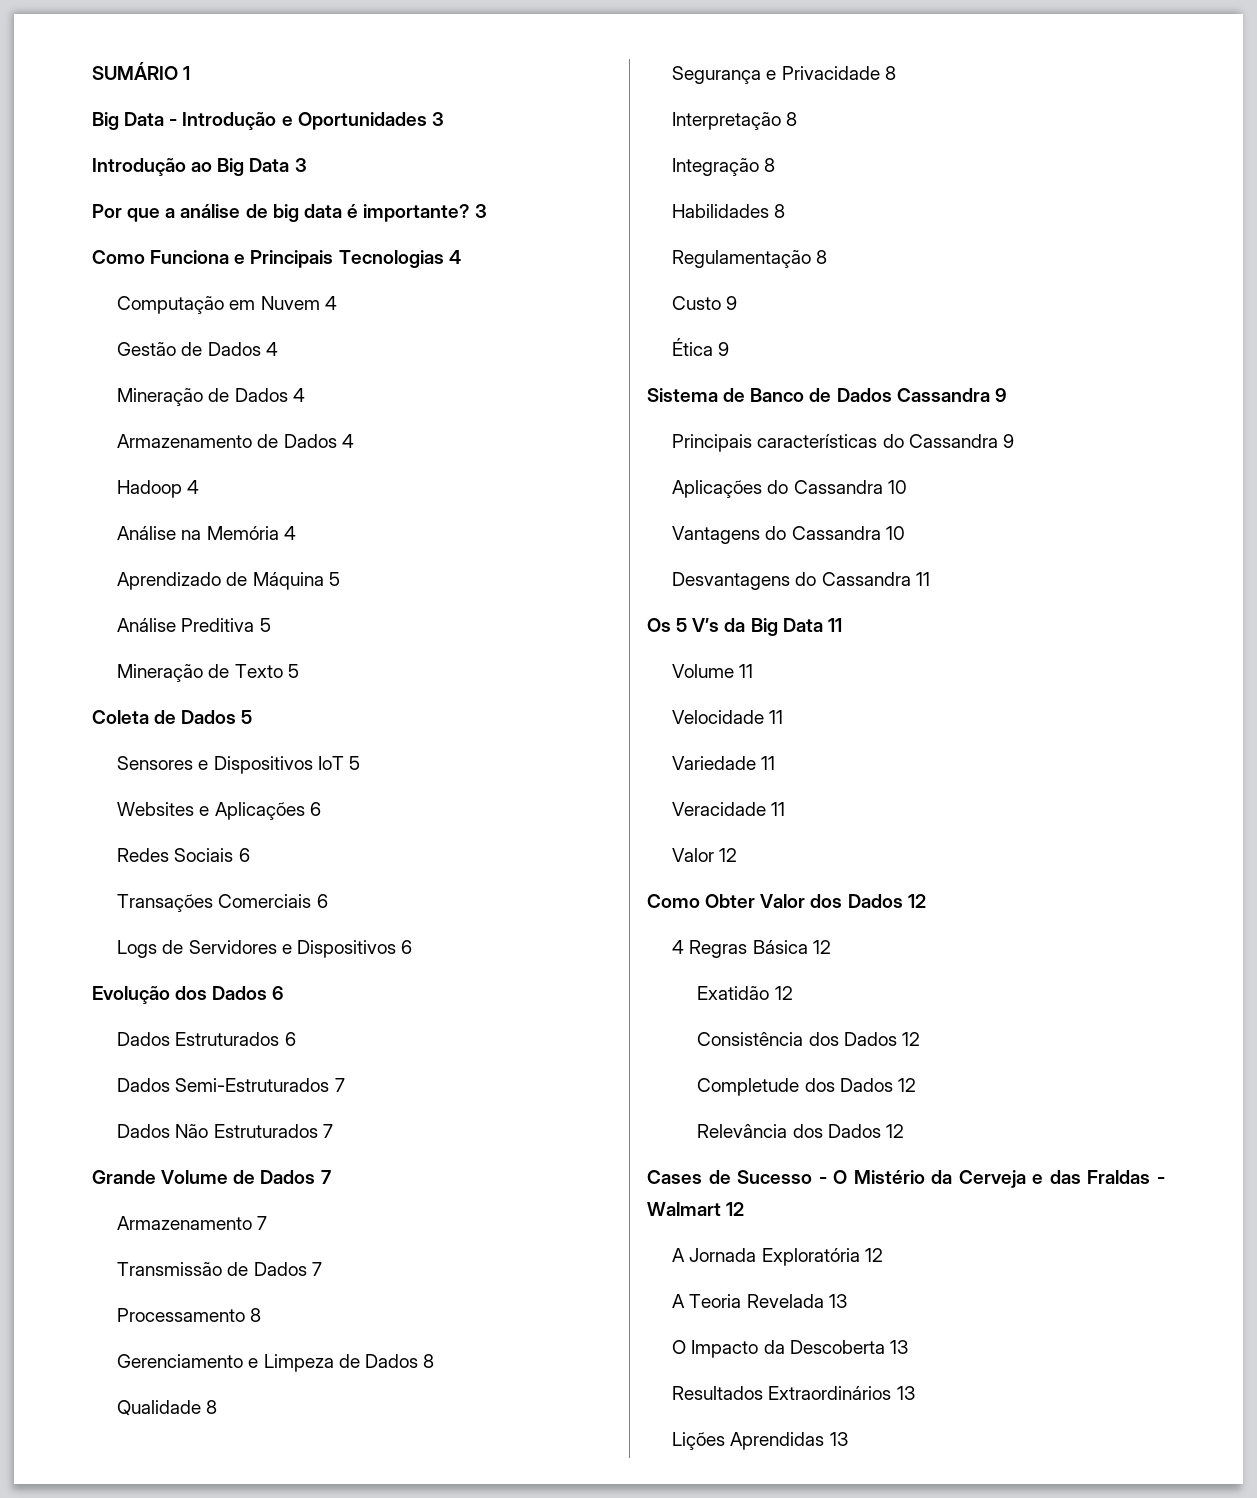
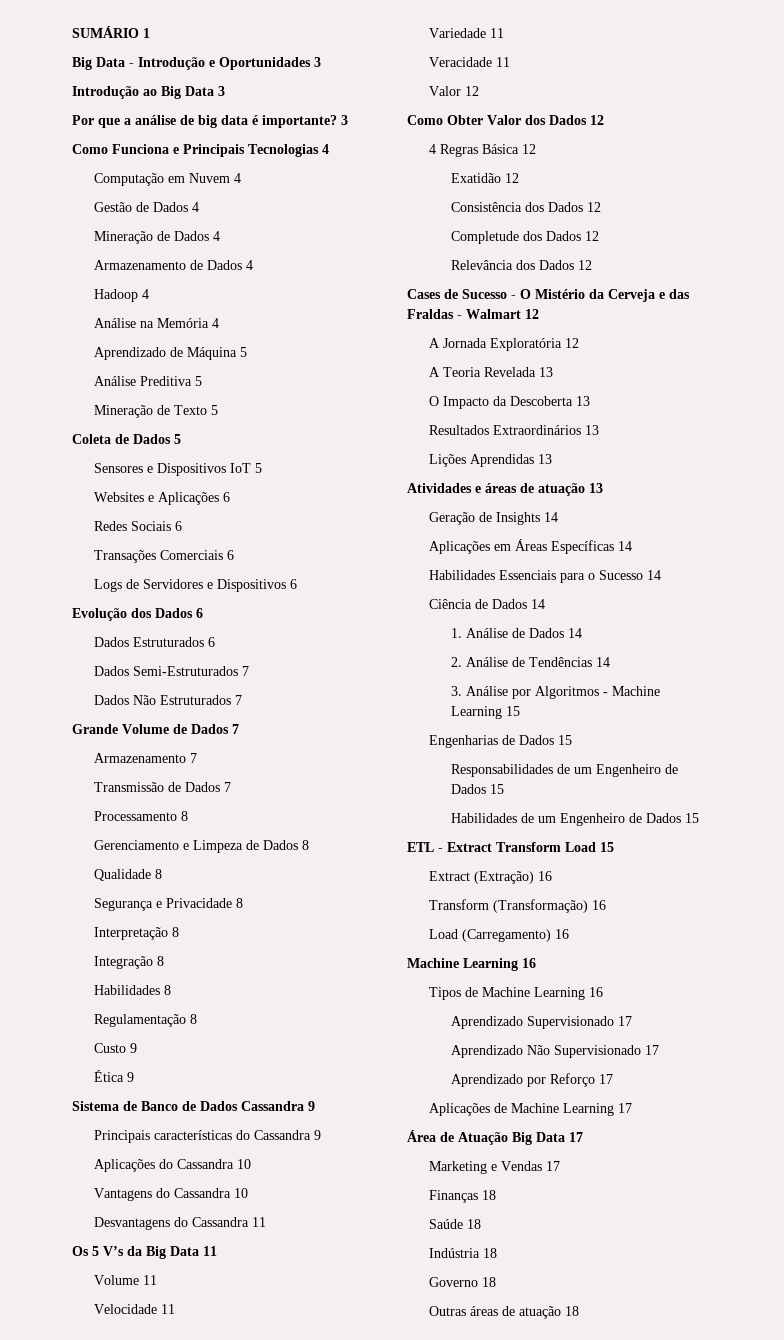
+ Atividades e áreas de atuação 13
+ Geração de Insights 14
+ Aplicações em Áreas Específicas 14
+ Habilidades Essenciais para o Sucesso 14
+ Ciência de Dados 14
+ 1. Análise de Dados 14
+ 2. Análise de Tendências 14
+ 3. Análise por Algoritmos - Machine Learning 15
+ Engenharias de Dados 15
+ Responsabilidades de um Engenheiro de Dados 15
+ Habilidades de um Engenheiro de Dados 15
+ ETL - Extract Transform Load 15
+ Extract (Extração) 16
+ Transform (Transformação) 16
+ Load (Carregamento) 16
+ Machine Learning 16
+ Tipos de Machine Learning 16
+ Aprendizado Supervisionado 17
+ Aprendizado Não Supervisionado 17
+ Aprendizado por Reforço 17
+ Aplicações de Machine Learning 17
+ Área de Atuação Big Data 17
+ Marketing e Vendas 17
+ Finanças 18
+ Saúde 18
+ Indústria 18
+ Governo 18
+ Outras áreas de atuação 18

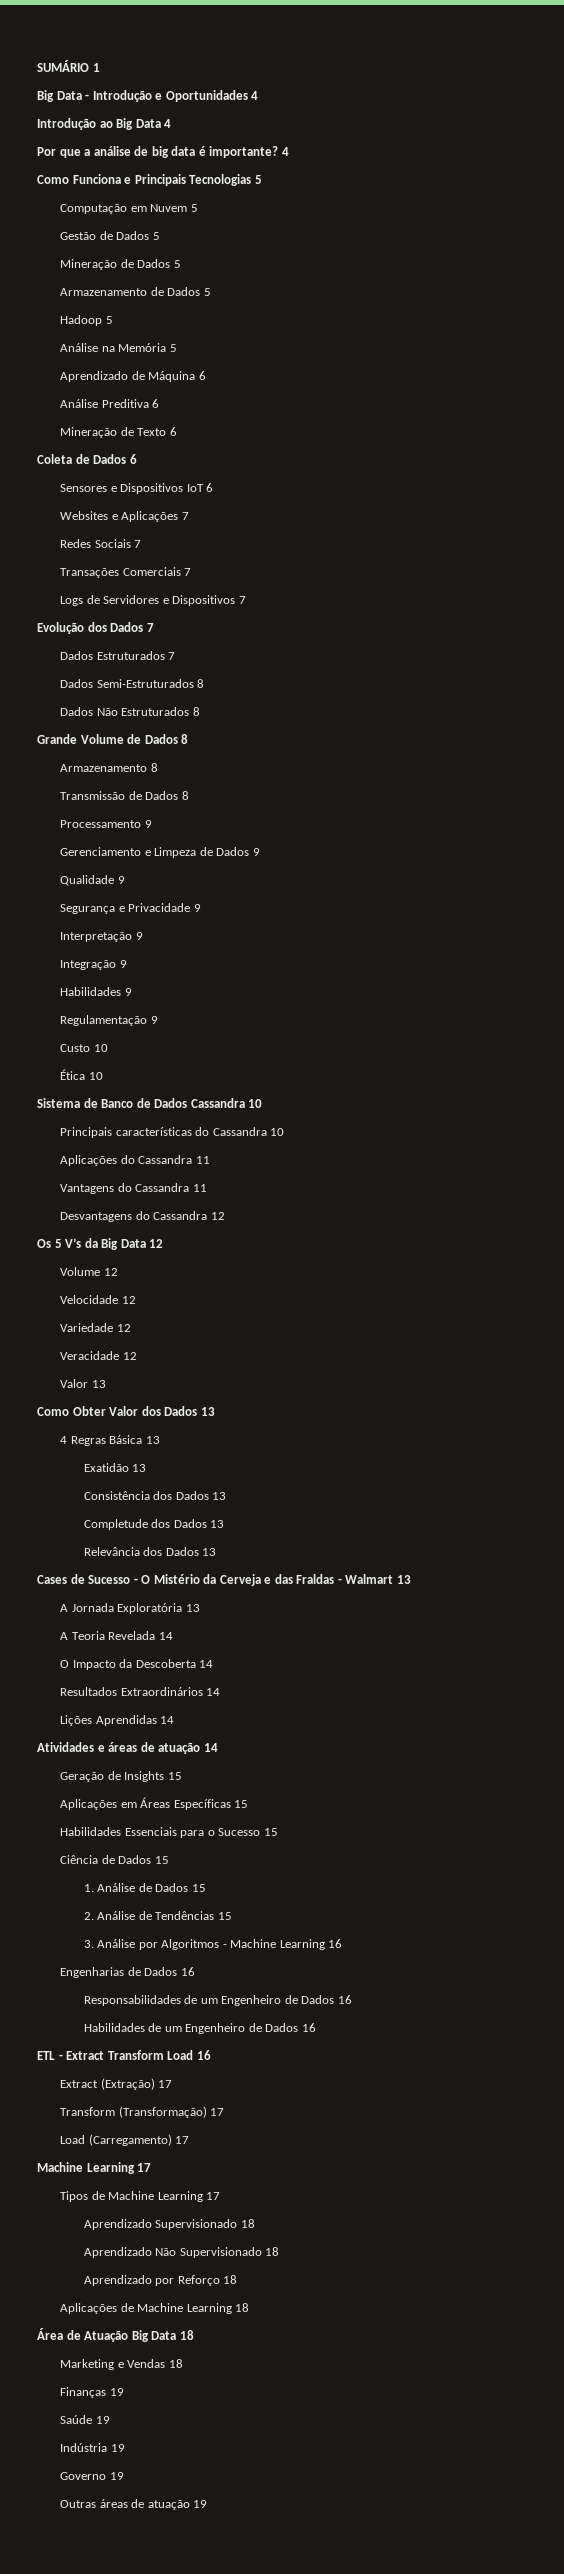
- Big Data - Introdução e Oportunidades 3
+ Big Data - Introdução e Oportunidades 4
- Introdução ao Big Data 3
+ Introdução ao Big Data 4
- Por que a análise de big data é importante? 3
+ Por que a análise de big data é importante? 4
- Como Funciona e Principais Tecnologias 4
+ Como Funciona e Principais Tecnologias 5
- Computação em Nuvem 4
+ Computação em Nuvem 5
- Gestão de Dados 4
+ Gestão de Dados 5
- Mineração de Dados 4
+ Mineração de Dados 5
- Armazenamento de Dados 4
+ Armazenamento de Dados 5
- Hadoop 4
+ Hadoop 5
- Análise na Memória 4
+ Análise na Memória 5
- Aprendizado de Máquina 5
+ Aprendizado de Máquina 6
- Análise Preditiva 5
+ Análise Preditiva 6
- Mineração de Texto 5
+ Mineração de Texto 6
- Coleta de Dados 5
+ Coleta de Dados 6
- Sensores e Dispositivos IoT 5
+ Sensores e Dispositivos IoT 6
- Websites e Aplicações 6
+ Websites e Aplicações 7
- Redes Sociais 6
+ Redes Sociais 7
- Transações Comerciais 6
+ Transações Comerciais 7
- Logs de Servidores e Dispositivos 6
+ Logs de Servidores e Dispositivos 7
- Evolução dos Dados 6
+ Evolução dos Dados 7
- Dados Estruturados 6
+ Dados Estruturados 7
- Dados Semi-Estruturados 7
+ Dados Semi-Estruturados 8
- Dados Não Estruturados 7
+ Dados Não Estruturados 8
- Grande Volume de Dados 7
- Armazenamento 7
+ Grande Volume de Dados 8
+ Armazenamento 8
- Transmissão de Dados 7
+ Transmissão de Dados 8
- Processamento 8
+ Processamento 9
- Gerenciamento e Limpeza de Dados 8
+ Gerenciamento e Limpeza de Dados 9
- Qualidade 8
+ Qualidade 9
- Segurança e Privacidade 8
+ Segurança e Privacidade 9
- Interpretação 8
+ Interpretação 9
- Integração 8
- Habilidades 8
+ Integração 9
+ Habilidades 9
- Regulamentação 8
+ Regulamentação 9
- Custo 9
+ Custo 10
- Ética 9
+ Ética 10
- Sistema de Banco de Dados Cassandra 9
+ Sistema de Banco de Dados Cassandra 10
- Principais características do Cassandra 9
+ Principais características do Cassandra 10
- Aplicações do Cassandra 10
+ Aplicações do Cassandra 11
- Vantagens do Cassandra 10
+ Vantagens do Cassandra 11
- Desvantagens do Cassandra 11
+ Desvantagens do Cassandra 12
- Os 5 V’s da Big Data 11
- Volume 11
+ Os 5 V’s da Big Data 12
+ Volume 12
- Velocidade 11
+ Velocidade 12
- Variedade 11
+ Variedade 12
- Veracidade 11
- Valor 12
+ Veracidade 12
+ Valor 13
- Como Obter Valor dos Dados 12
+ Como Obter Valor dos Dados 13
- 4 Regras Básica 12
+ 4 Regras Básica 13
- Exatidão 12
+ Exatidão 13
- Consistência dos Dados 12
+ Consistência dos Dados 13
- Completude dos Dados 12
+ Completude dos Dados 13
- Relevância dos Dados 12
+ Relevância dos Dados 13
- Cases de Sucesso - O Mistério da Cerveja e das Fraldas - Walmart 12
+ Cases de Sucesso - O Mistério da Cerveja e das Fraldas - Walmart 13
- A Jornada Exploratória 12
+ A Jornada Exploratória 13
- A Teoria Revelada 13
+ A Teoria Revelada 14
- O Impacto da Descoberta 13
+ O Impacto da Descoberta 14
- Resultados Extraordinários 13
+ Resultados Extraordinários 14
- Lições Aprendidas 13
+ Lições Aprendidas 14
- Atividades e áreas de atuação 13
+ Atividades e áreas de atuação 14
- Geração de Insights 14
+ Geração de Insights 15
- Aplicações em Áreas Específicas 14
+ Aplicações em Áreas Específicas 15
- Habilidades Essenciais para o Sucesso 14
+ Habilidades Essenciais para o Sucesso 15
- Ciência de Dados 14
+ Ciência de Dados 15
- 1. Análise de Dados 14
+ 1. Análise de Dados 15
- 2. Análise de Tendências 14
+ 2. Análise de Tendências 15
- 3. Análise por Algoritmos - Machine Learning 15
+ 3. Análise por Algoritmos - Machine Learning 16
- Engenharias de Dados 15
+ Engenharias de Dados 16
- Responsabilidades de um Engenheiro de Dados 15
+ Responsabilidades de um Engenheiro de Dados 16
- Habilidades de um Engenheiro de Dados 15
+ Habilidades de um Engenheiro de Dados 16
- ETL - Extract Transform Load 15
+ ETL - Extract Transform Load 16
- Extract (Extração) 16
+ Extract (Extração) 17
- Transform (Transformação) 16
+ Transform (Transformação) 17
- Load (Carregamento) 16
- Machine Learning 16
+ Load (Carregamento) 17
+ Machine Learning 17
- Tipos de Machine Learning 16
+ Tipos de Machine Learning 17
- Aprendizado Supervisionado 17
+ Aprendizado Supervisionado 18
- Aprendizado Não Supervisionado 17
+ Aprendizado Não Supervisionado 18
- Aprendizado por Reforço 17
+ Aprendizado por Reforço 18
- Aplicações de Machine Learning 17
+ Aplicações de Machine Learning 18
- Área de Atuação Big Data 17
+ Área de Atuação Big Data 18
- Marketing e Vendas 17
+ Marketing e Vendas 18
- Finanças 18
+ Finanças 19
- Saúde 18
+ Saúde 19
- Indústria 18
+ Indústria 19
- Governo 18
+ Governo 19
- Outras áreas de atuação 18
+ Outras áreas de atuação 19

